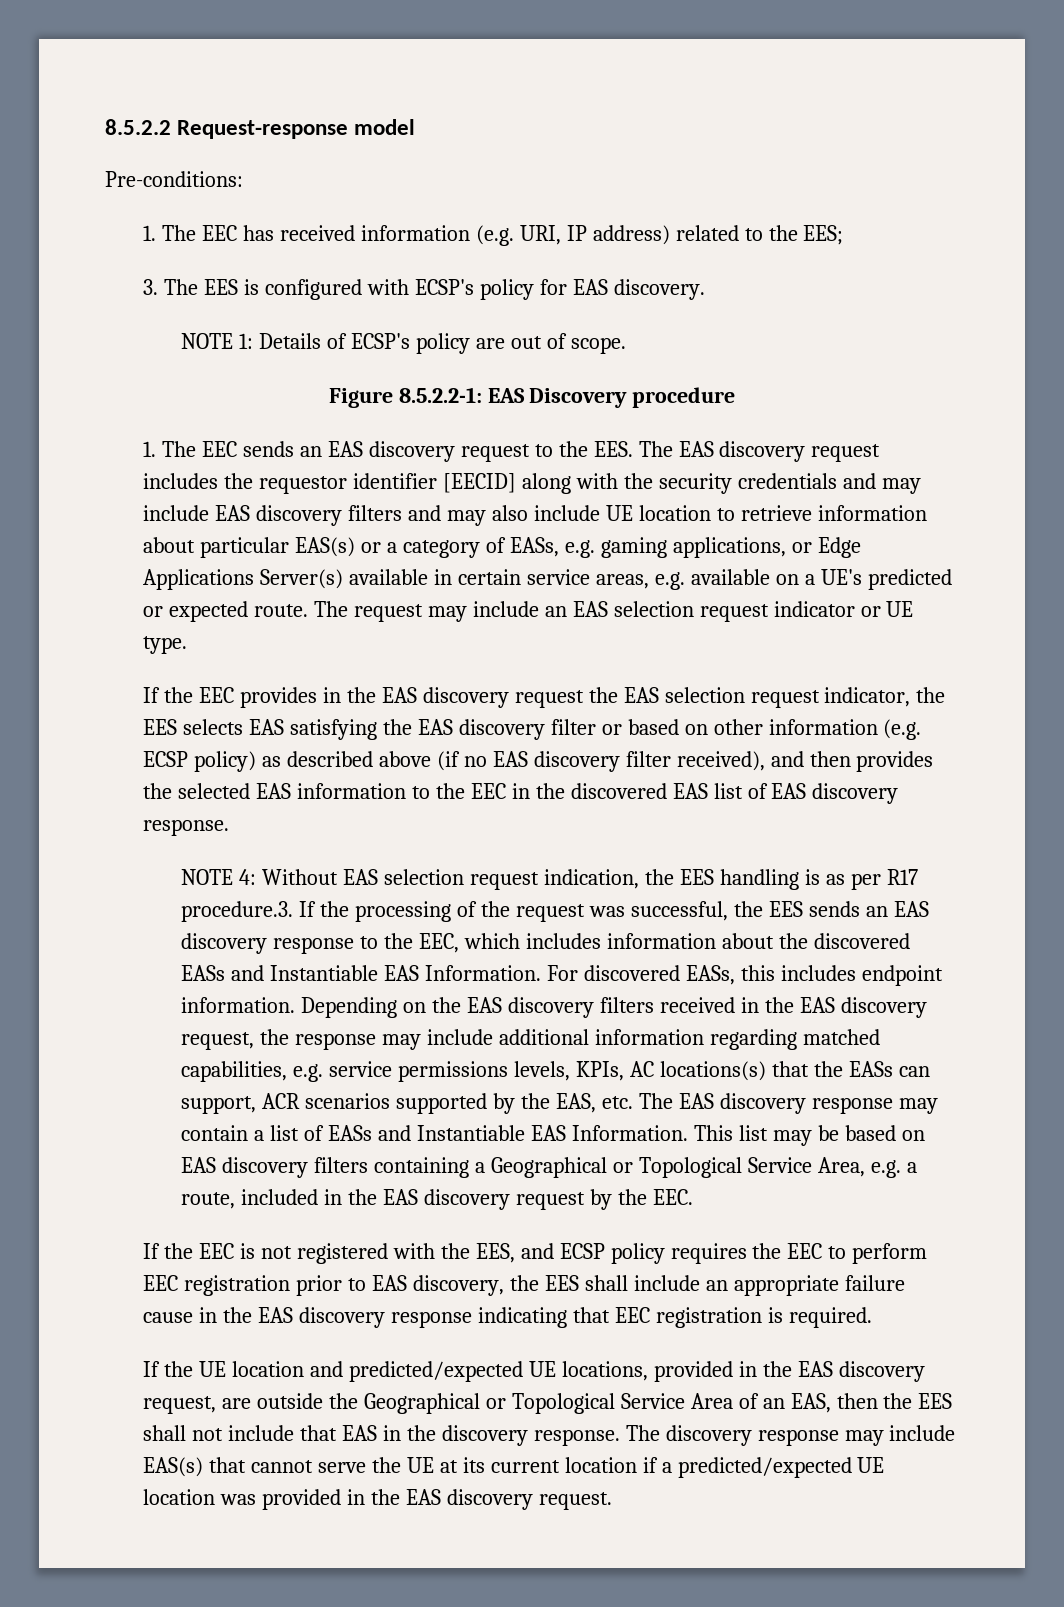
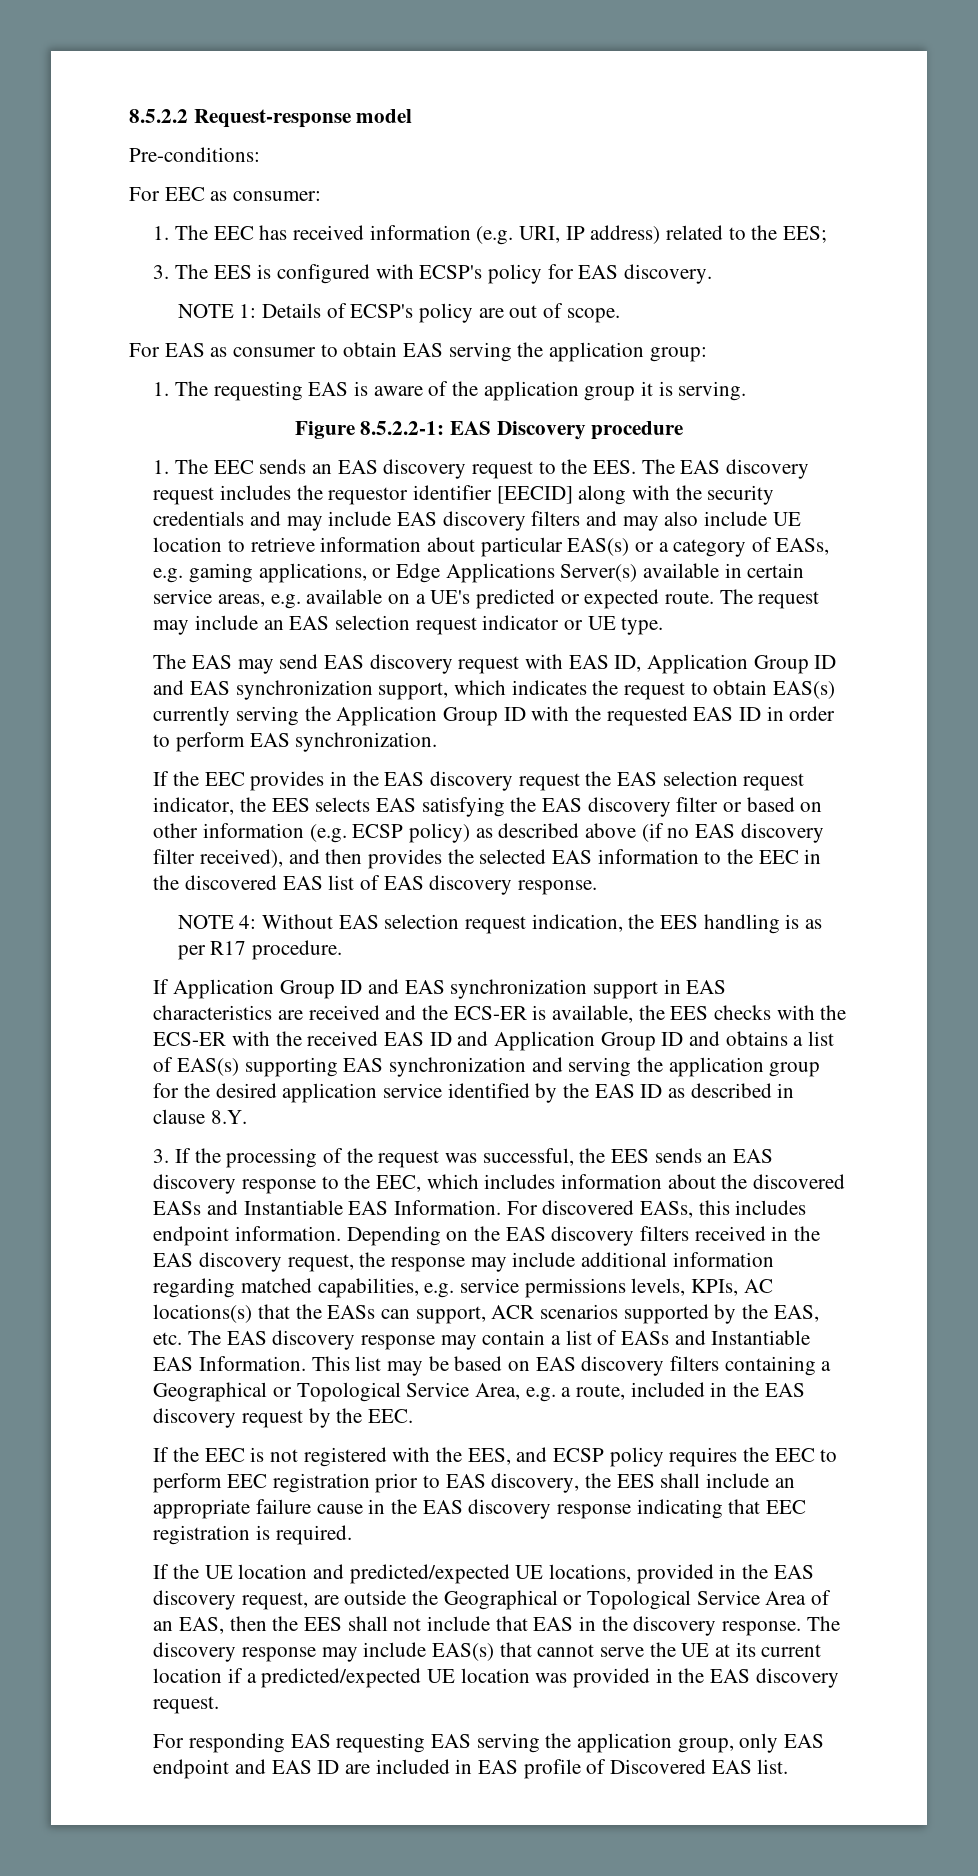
+ For EEC as consumer:
+ For EAS as consumer to obtain EAS serving the application group:
+ 1. The requesting EAS is aware of the application group it is serving.
+ The EAS may send EAS discovery request with EAS ID, Application Group ID and EAS synchronization support, which indicates the request to obtain EAS(s) currently serving the Application Group ID with the requested EAS ID in order to perform EAS synchronization.
- NOTE 4: Without EAS selection request indication, the EES handling is as per R17 procedure.3. If the processing of the request was successful, the EES sends an EAS discovery response to the EEC, which includes information about the discovered EASs and Instantiable EAS Information.
+ NOTE 4: Without EAS selection request indication, the EES handling is as per R17 procedure.
+ If Application Group ID and EAS synchronization support in EAS characteristics are received and the ECS-ER is available, the EES checks with the ECS-ER with the received EAS ID and Application Group ID and obtains a list of EAS(s) supporting EAS synchronization and serving the application group for the desired application service identified by the EAS ID as described in clause 8.Y.
+ 3. If the processing of the request was successful, the EES sends an EAS discovery response to the EEC, which includes information about the discovered EASs and Instantiable EAS Information.
+ For responding EAS requesting EAS serving the application group, only EAS endpoint and EAS ID are included in EAS profile of Discovered EAS list.

